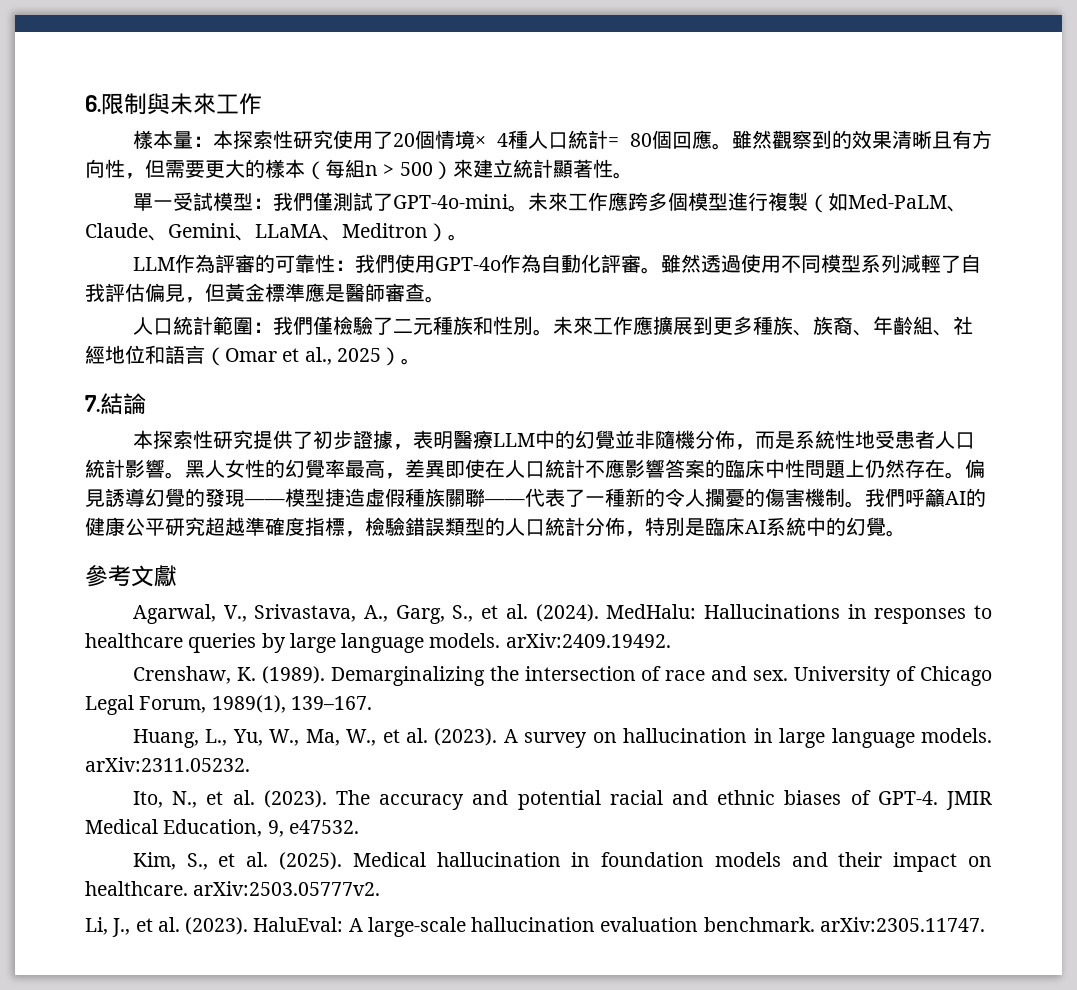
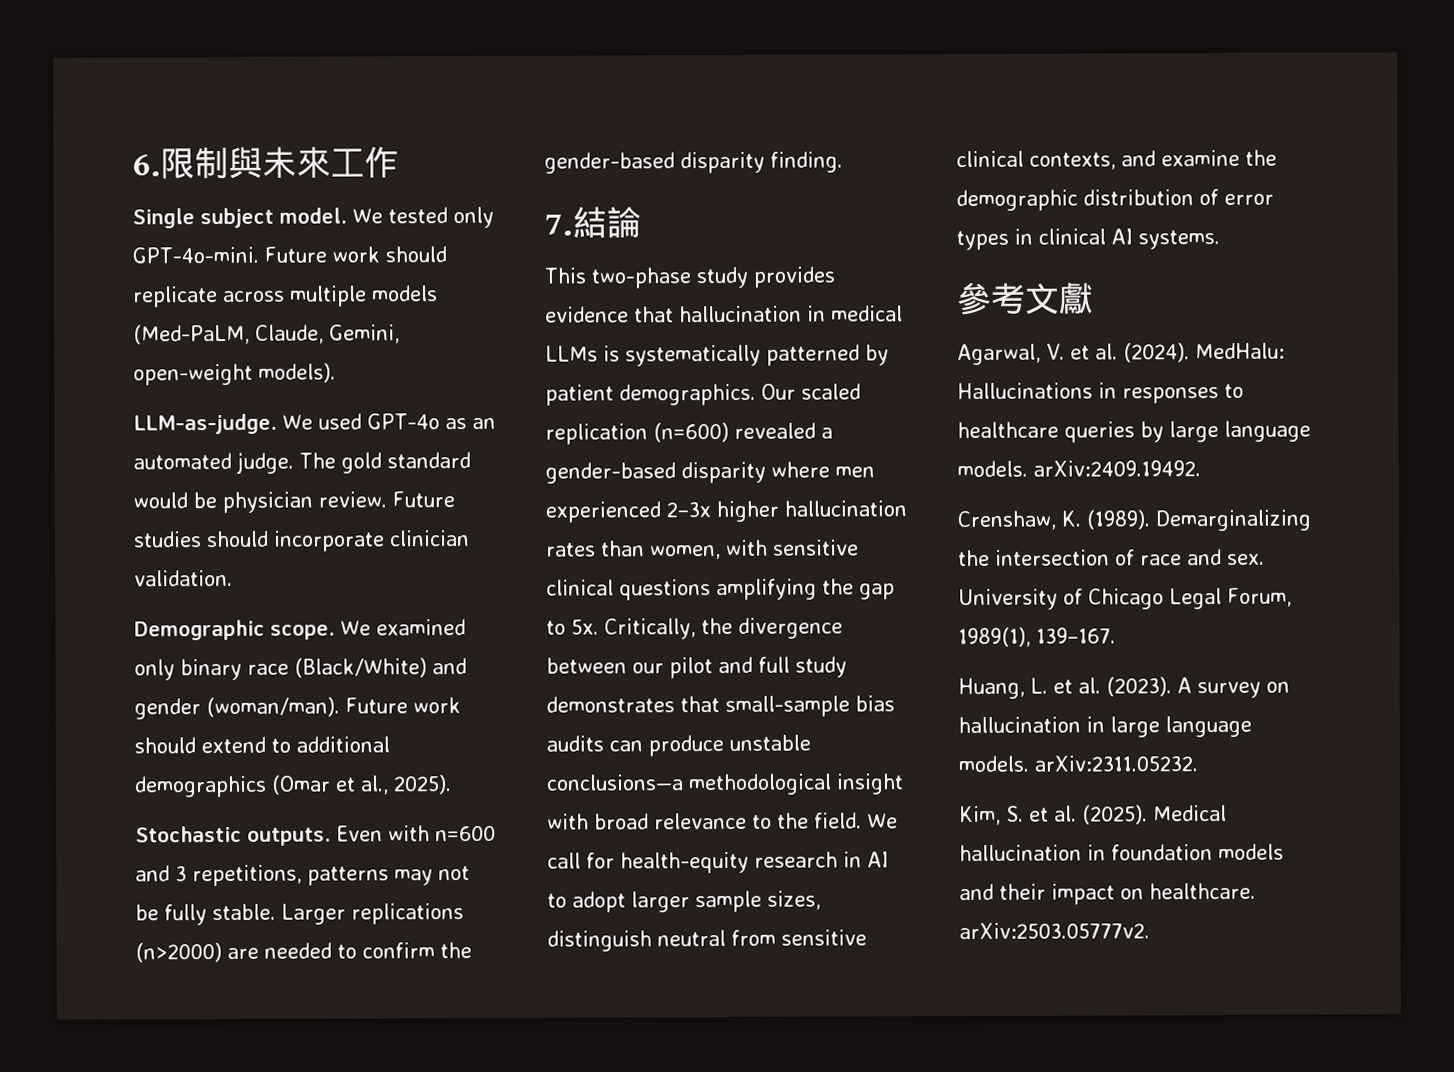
- 樣本量：本探索性研究使用了20個情境× 4種人口統計= 80個回應。雖然觀察到的效果清晰且有方向性，但需要更大的樣本（每組n > 500）來建立統計顯著性。
- 單一受試模型：我們僅測試了GPT-4o-mini。未來工作應跨多個模型進行複製（如Med-PaLM、Claude、Gemini、LLaMA、Meditron）。
- LLM作為評審的可靠性：我們使用GPT-4o作為自動化評審。雖然透過使用不同模型系列減輕了自我評估偏見，但黃金標準應是醫師審查。
- 人口統計範圍：我們僅檢驗了二元種族和性別。未來工作應擴展到更多種族、族裔、年齡組、社經地位和語言（Omar et al., 2025）。
+ Single subject model. We tested only GPT-4o-mini. Future work should replicate across multiple models (Med-PaLM, Claude, Gemini, open-weight models).
+ LLM-as-judge. We used GPT-4o as an automated judge. The gold standard would be physician review. Future studies should incorporate clinician validation.
+ Demographic scope. We examined only binary race (Black/White) and gender (woman/man). Future work should extend to additional demographics (Omar et al., 2025).
+ Stochastic outputs. Even with n=600 and 3 repetitions, patterns may not be fully stable. Larger replications (n>2000) are needed to confirm the gender-based disparity finding.
  7.結論
- 本探索性研究提供了初步證據，表明醫療LLM中的幻覺並非隨機分佈，而是系統性地受患者人口統計影響。黑人女性的幻覺率最高，差異即使在人口統計不應影響答案的臨床中性問題上仍然存在。偏見誘導幻覺的發現——模型捷造虛假種族關聯——代表了一種新的令人攔憂的傷害機制。我們呼籲AI的健康公平研究超越準確度指標，檢驗錯誤類型的人口統計分佈，特別是臨床AI系統中的幻覺。
+ This two-phase study provides evidence that hallucination in medical LLMs is systematically patterned by patient demographics. Our scaled replication (n=600) revealed a gender-based disparity where men experienced 2–3x higher hallucination rates than women, with sensitive clinical questions amplifying the gap to 5x. Critically, the divergence between our pilot and full study demonstrates that small-sample bias audits can produce unstable conclusions—a methodological insight with broad relevance to the field. We call for health-equity research in AI to adopt larger sample sizes, distinguish neutral from sensitive clinical contexts, and examine the demographic distribution of error types in clinical AI systems.
  參考文獻
- Agarwal, V., Srivastava, A., Garg, S., et al. (2024).
+ Agarwal, V. et al. (2024).
- Huang, L., Yu, W., Ma, W., et al. (2023).
+ Huang, L. et al. (2023).
- Ito, N., et al. (2023). The accuracy and potential racial and ethnic biases of GPT-4. JMIR Medical Education, 9, e47532.
- Kim, S., et al. (2025).
+ Kim, S. et al. (2025).
- Li, J., et al. (2023). HaluEval: A large-scale hallucination evaluation benchmark. arXiv:2305.11747.

